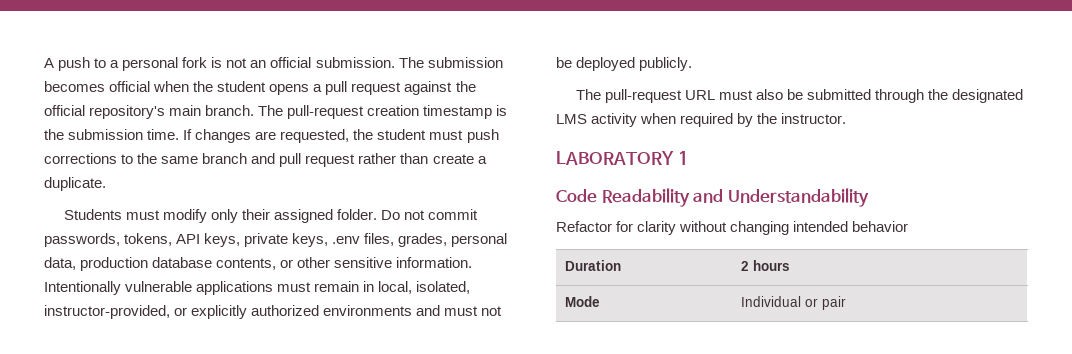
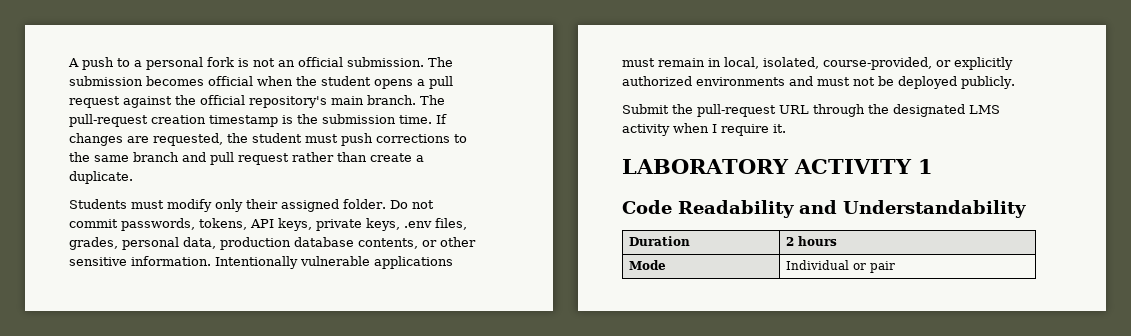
- Intentionally vulnerable applications must remain in local, isolated, instructor-provided, or explicitly authorized environments and must not be deployed publicly.
+ Intentionally vulnerable applications must remain in local, isolated, course-provided, or explicitly authorized environments and must not be deployed publicly.
- The pull-request URL must also be submitted through the designated LMS activity when required by the instructor.
+ Submit the pull-request URL through the designated LMS activity when I require it.
- LABORATORY 1
+ LABORATORY ACTIVITY 1
- Refactor for clarity without changing intended behavior

